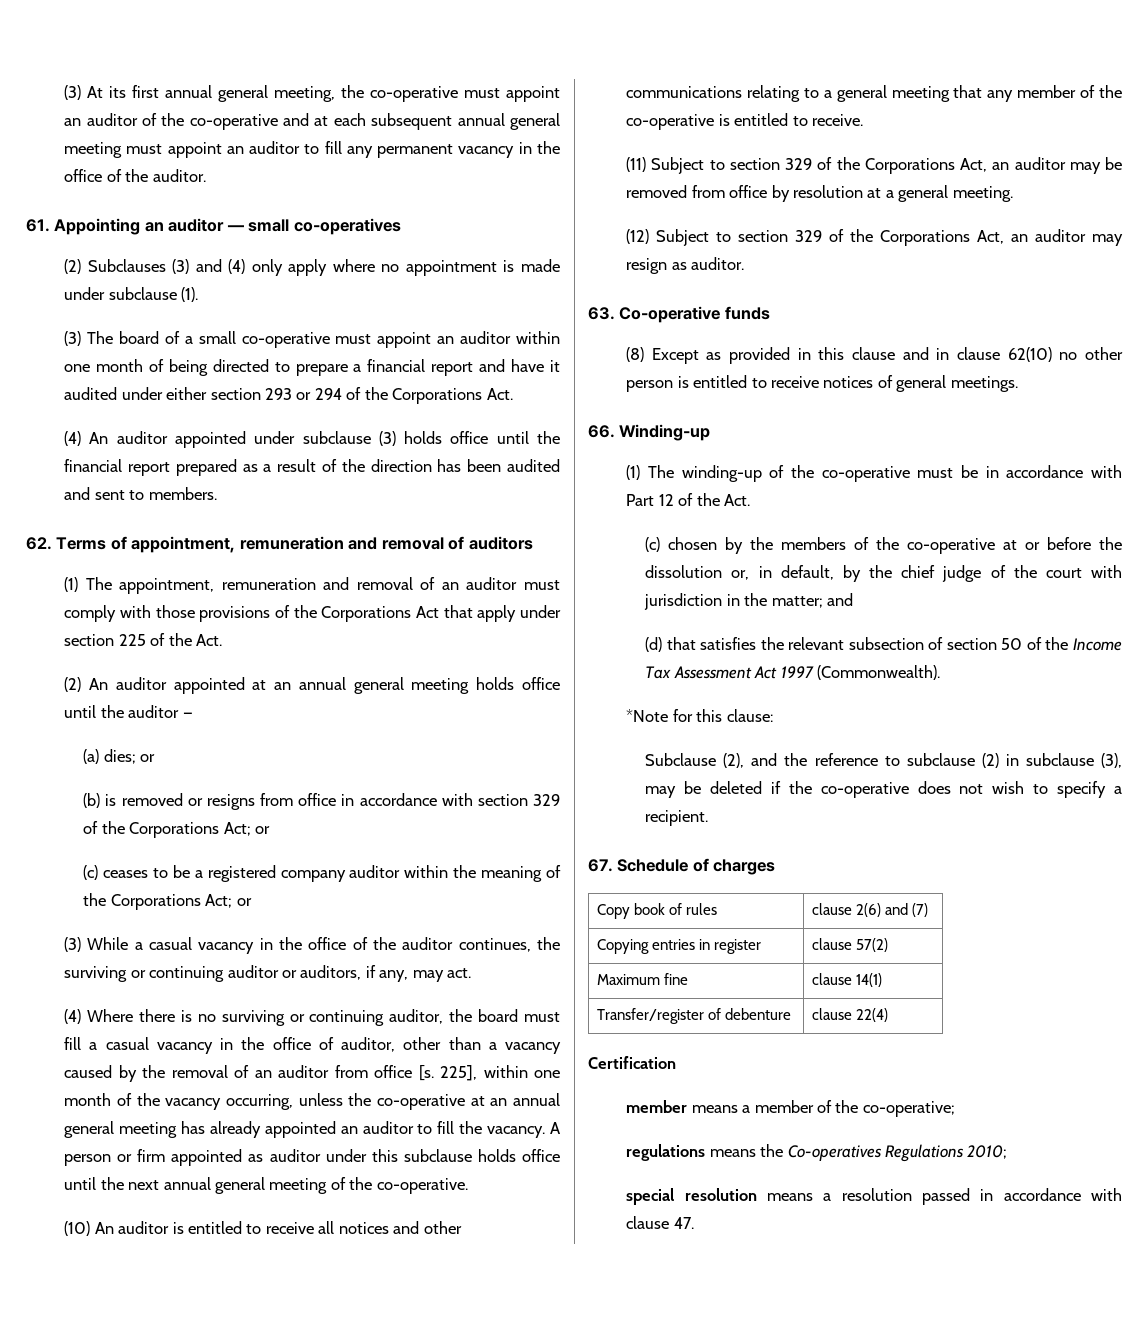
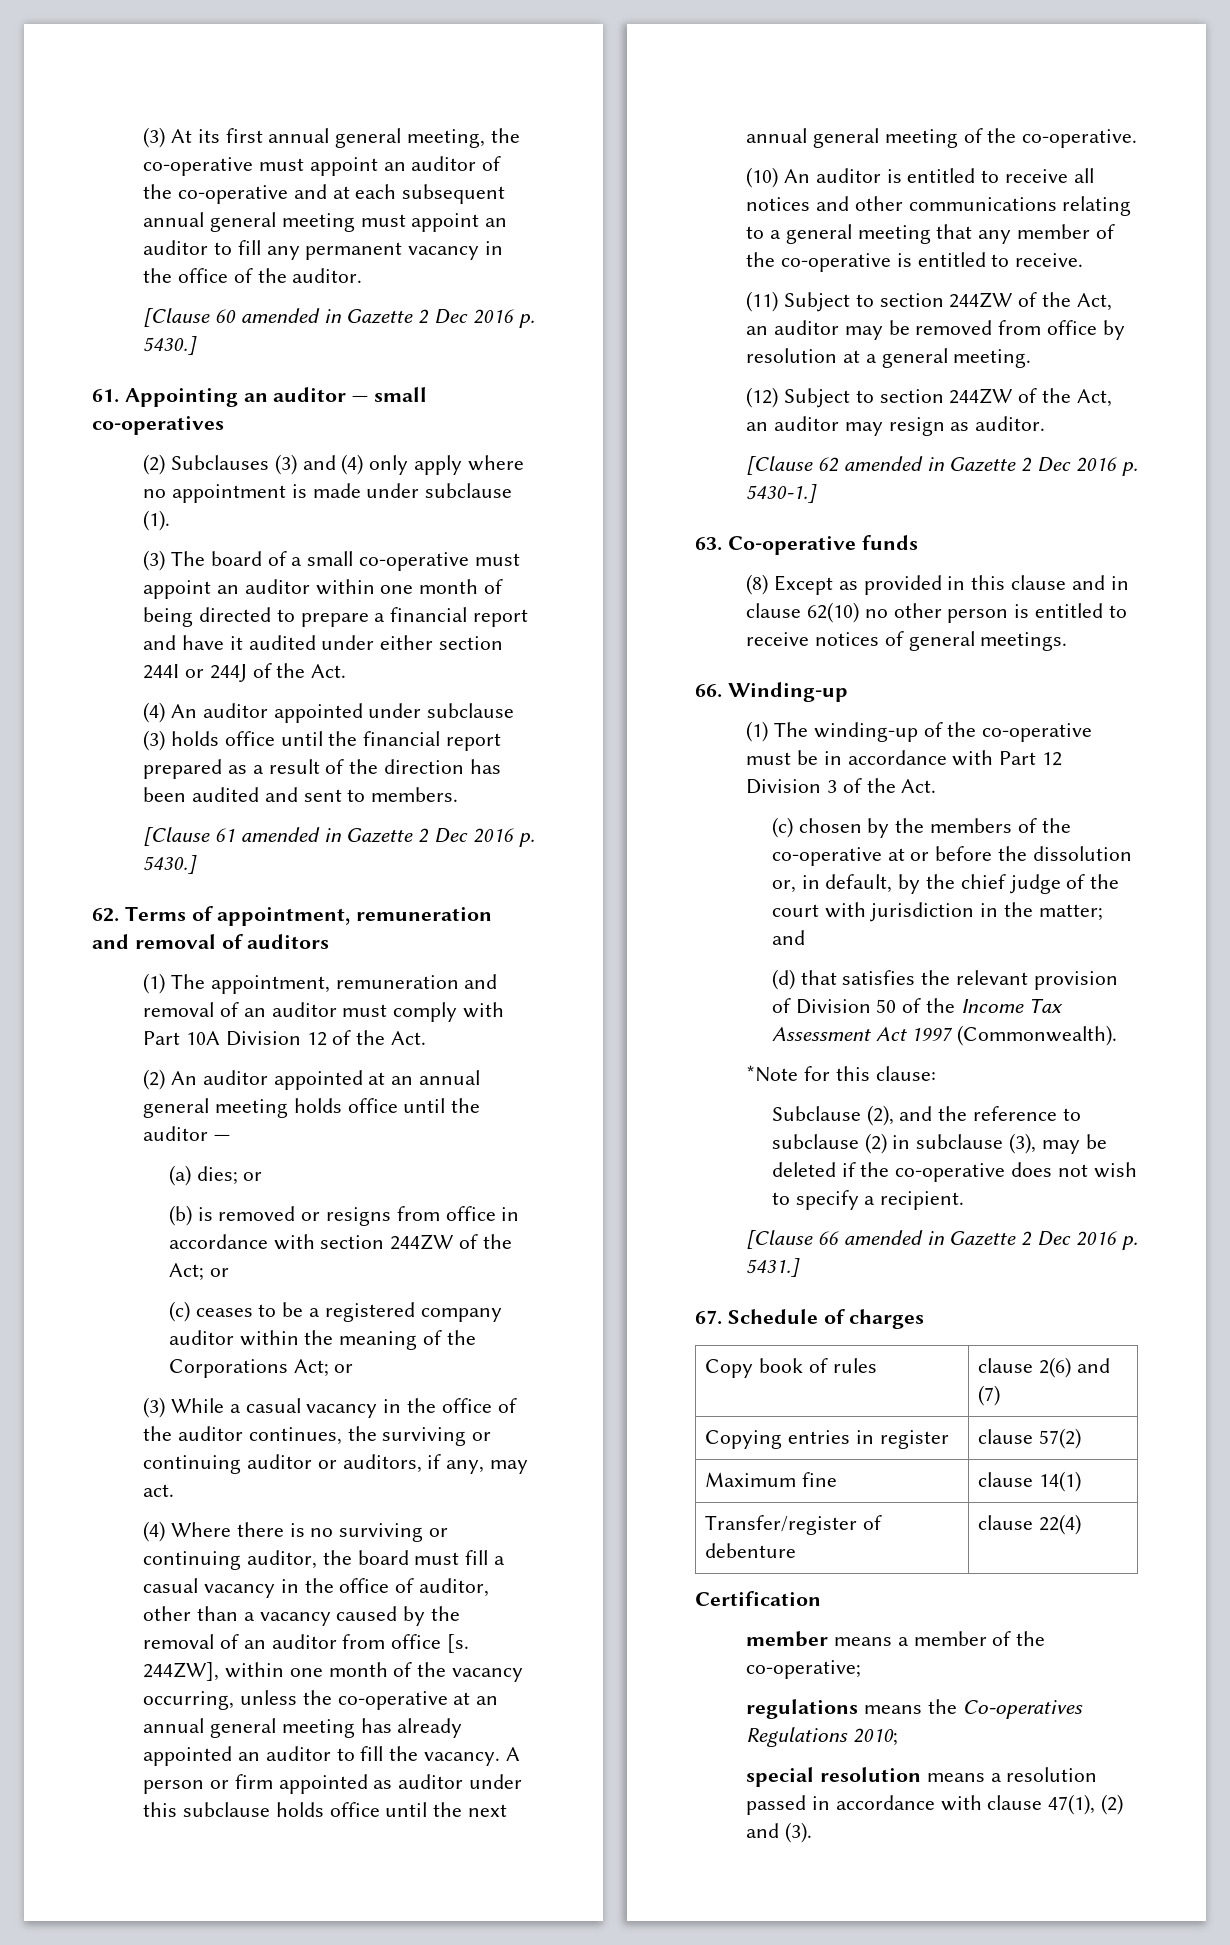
+ [Clause 60 amended in Gazette 2 Dec 2016 p. 5430.]
- (3) The board of a small co-operative must appoint an auditor within one month of being directed to prepare a financial report and have it audited under either section 293 or 294 of the Corporations Act.
+ (3) The board of a small co-operative must appoint an auditor within one month of being directed to prepare a financial report and have it audited under either section 244I or 244J of the Act.
+ [Clause 61 amended in Gazette 2 Dec 2016 p. 5430.]
- (1) The appointment, remuneration and removal of an auditor must comply with those provisions of the Corporations Act that apply under section 225 of the Act.
+ (1) The appointment, remuneration and removal of an auditor must comply with Part 10A Division 12 of the Act.
- (b) is removed or resigns from office in accordance with section 329 of the Corporations Act; or
+ (b) is removed or resigns from office in accordance with section 244ZW of the Act; or
- 225], within one month of the vacancy occurring, unless the co-operative at an annual general meeting has already appointed an auditor to fill the vacancy.
+ 244ZW], within one month of the vacancy occurring, unless the co-operative at an annual general meeting has already appointed an auditor to fill the vacancy.
- (11) Subject to section 329 of the Corporations Act, an auditor may be removed from office by resolution at a general meeting.
+ (11) Subject to section 244ZW of the Act, an auditor may be removed from office by resolution at a general meeting.
- (12) Subject to section 329 of the Corporations Act, an auditor may resign as auditor.
+ (12) Subject to section 244ZW of the Act, an auditor may resign as auditor.
+ [Clause 62 amended in Gazette 2 Dec 2016 p. 5430-1.]
- (1) The winding-up of the co-operative must be in accordance with Part 12 of the Act.
+ (1) The winding-up of the co-operative must be in accordance with Part 12 Division 3 of the Act.
- (d) that satisfies the relevant subsection of section 50 of the Income Tax Assessment Act 1997 (Commonwealth).
+ (d) that satisfies the relevant provision of Division 50 of the Income Tax Assessment Act 1997 (Commonwealth).
+ [Clause 66 amended in Gazette 2 Dec 2016 p. 5431.]
- special resolution means a resolution passed in accordance with clause 47.
+ special resolution means a resolution passed in accordance with clause 47(1), (2) and (3).

